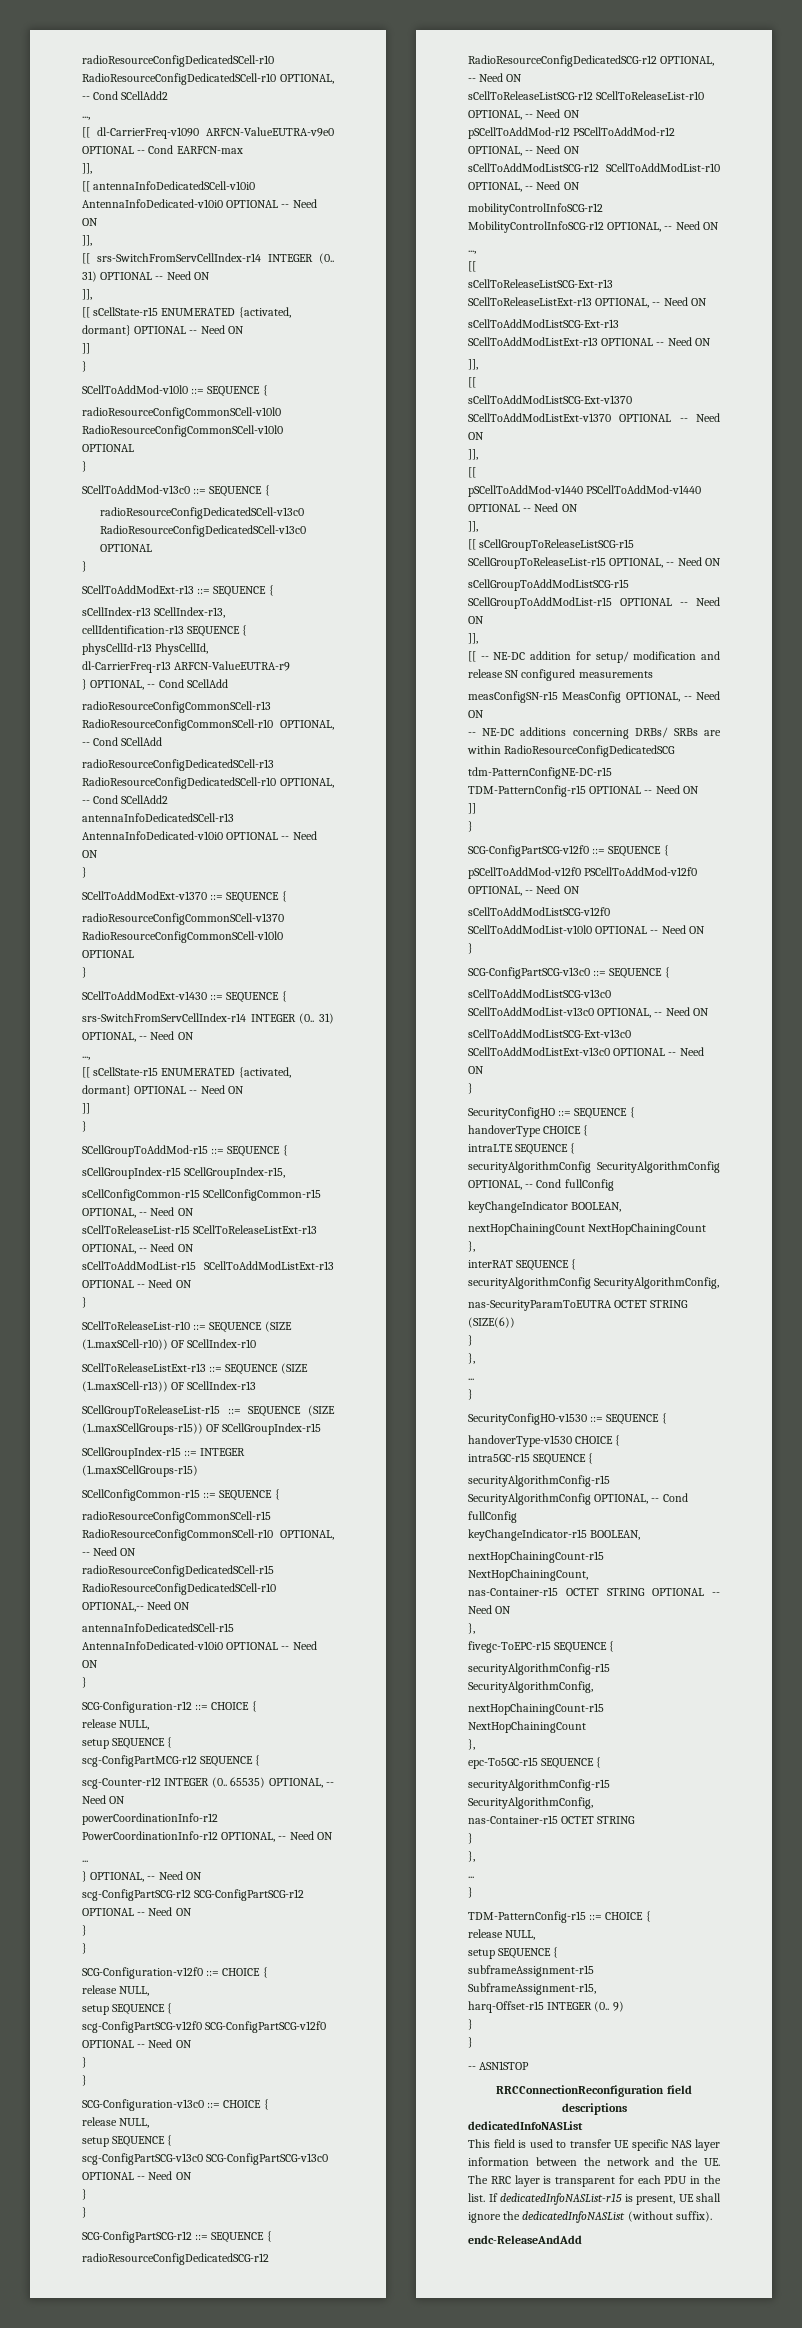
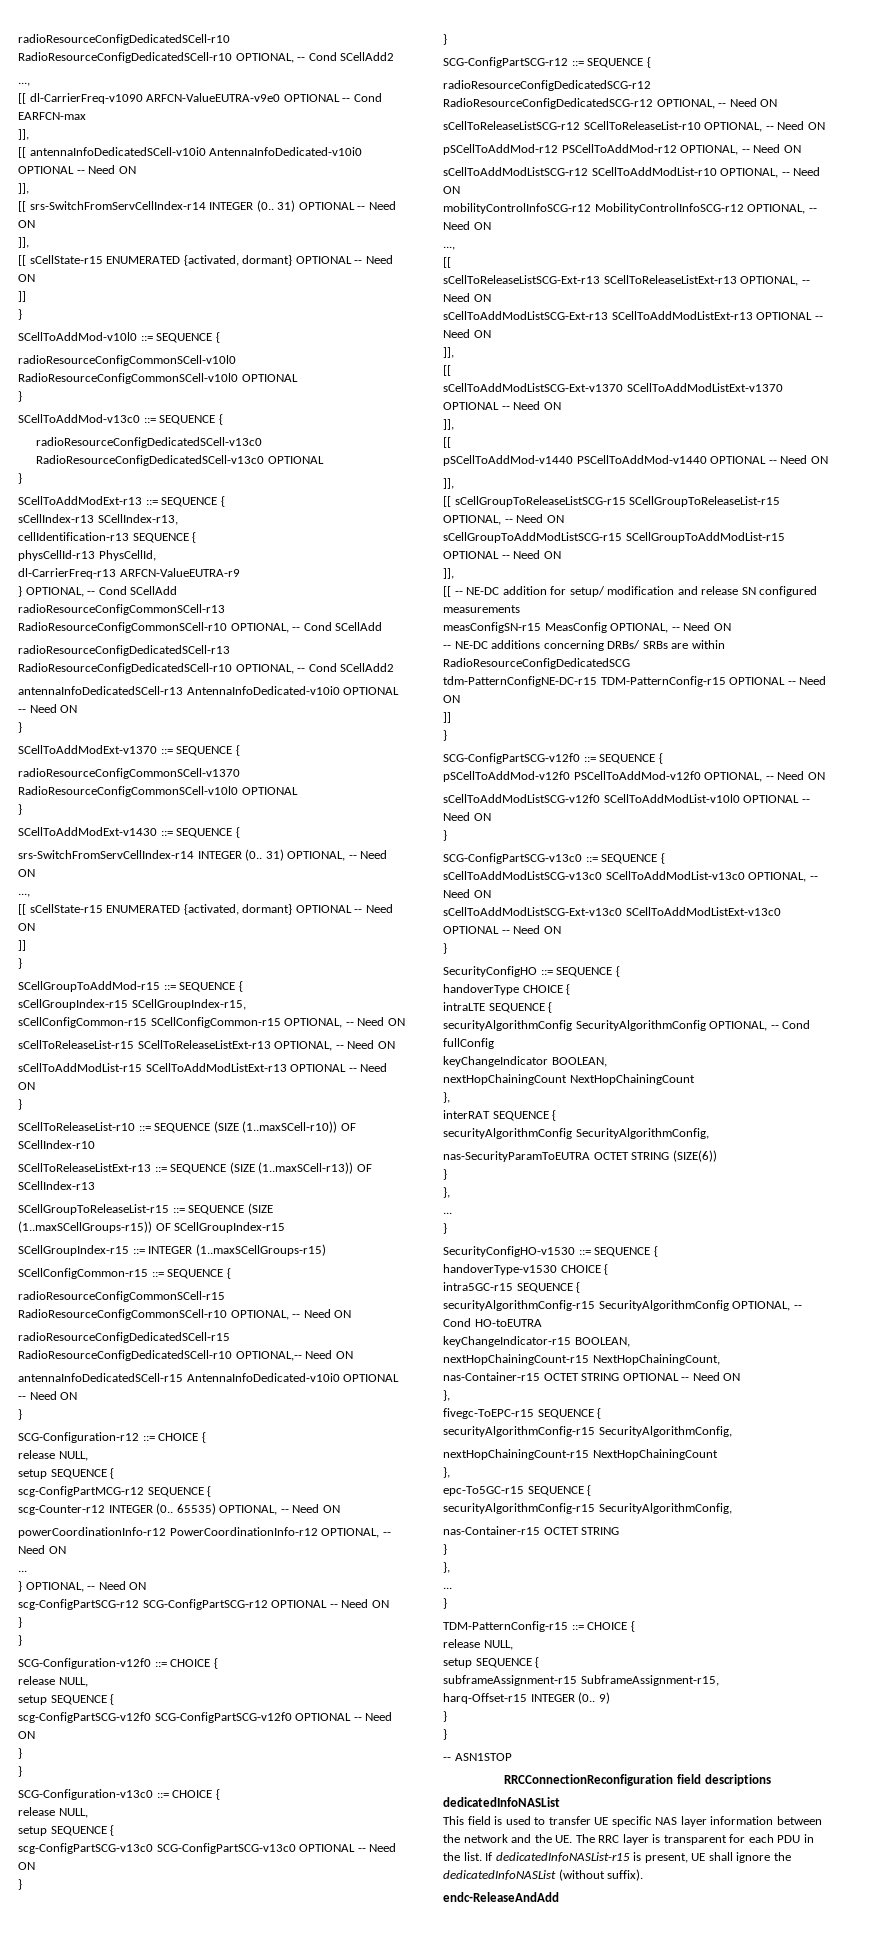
- securityAlgorithmConfig-r15 SecurityAlgorithmConfig OPTIONAL, -- Cond fullConfig
+ securityAlgorithmConfig-r15 SecurityAlgorithmConfig OPTIONAL, -- Cond HO-toEUTRA

